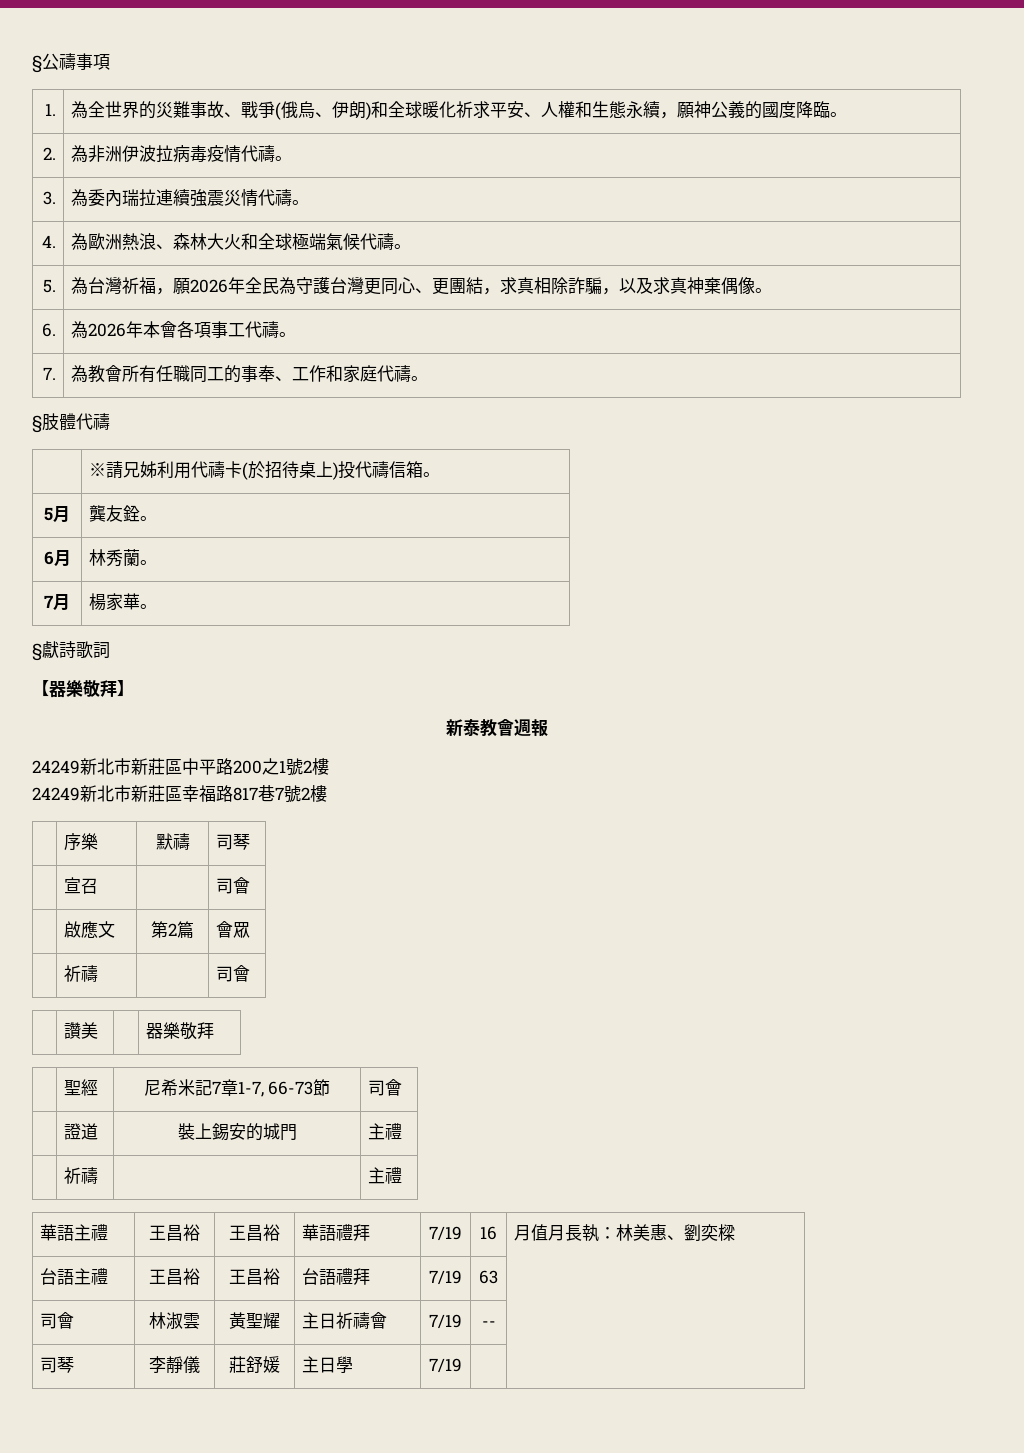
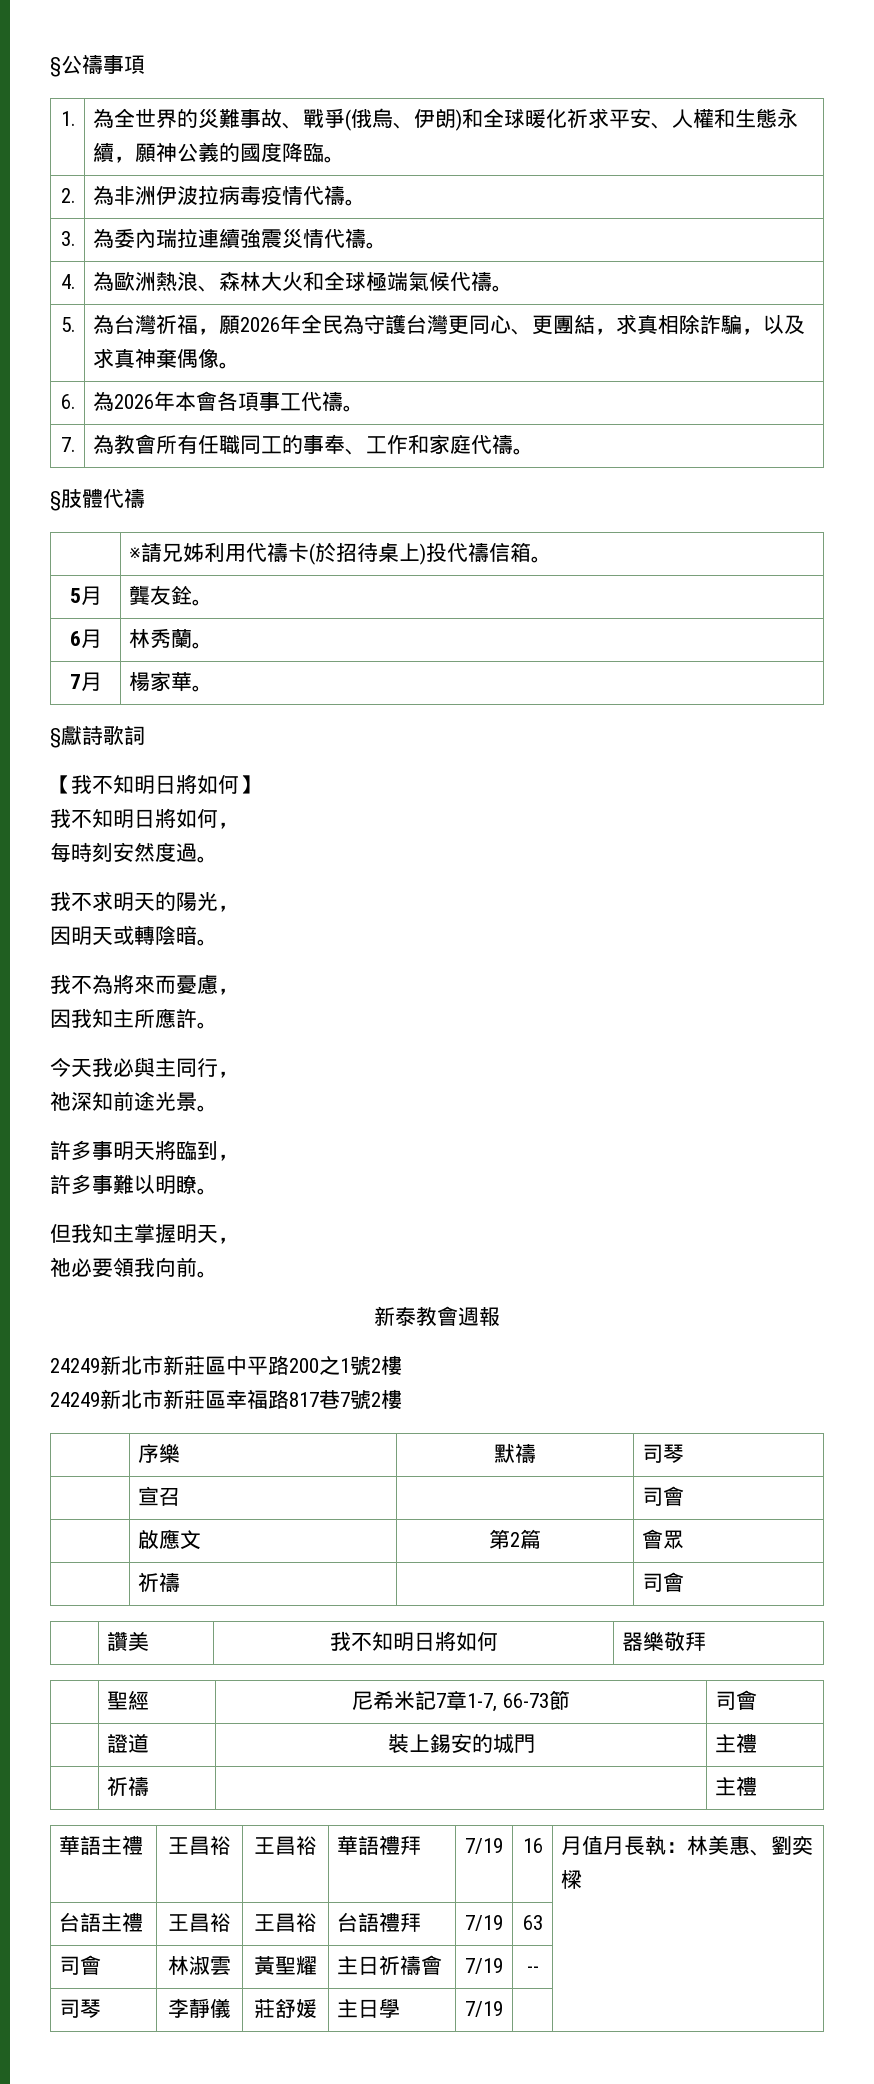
- 【器樂敬拜】
+ 【我不知明日將如何】
+ 我不知明日將如何，
+ 每時刻安然度過。
+ 我不求明天的陽光，
+ 因明天或轉陰暗。
+ 我不為將來而憂慮，
+ 因我知主所應許。
+ 今天我必與主同行，
+ 祂深知前途光景。
+ 許多事明天將臨到，
+ 許多事難以明瞭。
+ 但我知主掌握明天，
+ 祂必要領我向前。
- | 讚美 | | 器樂敬拜
+ | 讚美 | 我不知明日將如何 | 器樂敬拜

